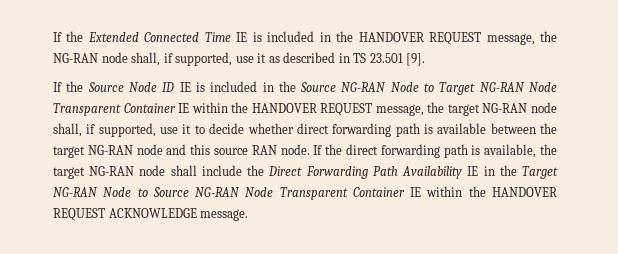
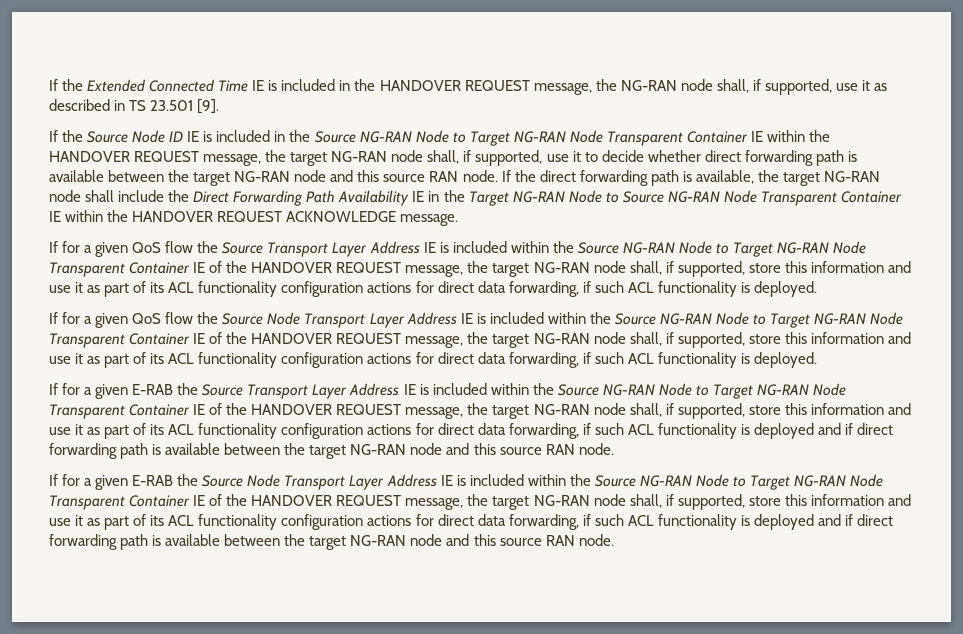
+ If for a given QoS flow the Source Transport Layer Address IE is included within the Source NG-RAN Node to Target NG-RAN Node Transparent Container IE of the HANDOVER REQUEST message, the target NG-RAN node shall, if supported, store this information and use it as part of its ACL functionality configuration actions for direct data forwarding, if such ACL functionality is deployed.
+ If for a given QoS flow the Source Node Transport Layer Address IE is included within the Source NG-RAN Node to Target NG-RAN Node Transparent Container IE of the HANDOVER REQUEST message, the target NG-RAN node shall, if supported, store this information and use it as part of its ACL functionality configuration actions for direct data forwarding, if such ACL functionality is deployed.
+ If for a given E-RAB the Source Transport Layer Address IE is included within the Source NG-RAN Node to Target NG-RAN Node Transparent Container IE of the HANDOVER REQUEST message, the target NG-RAN node shall, if supported, store this information and use it as part of its ACL functionality configuration actions for direct data forwarding, if such ACL functionality is deployed and if direct forwarding path is available between the target NG-RAN node and this source RAN node.
+ If for a given E-RAB the Source Node Transport Layer Address IE is included within the Source NG-RAN Node to Target NG-RAN Node Transparent Container IE of the HANDOVER REQUEST message, the target NG-RAN node shall, if supported, store this information and use it as part of its ACL functionality configuration actions for direct data forwarding, if such ACL functionality is deployed and if direct forwarding path is available between the target NG-RAN node and this source RAN node.

